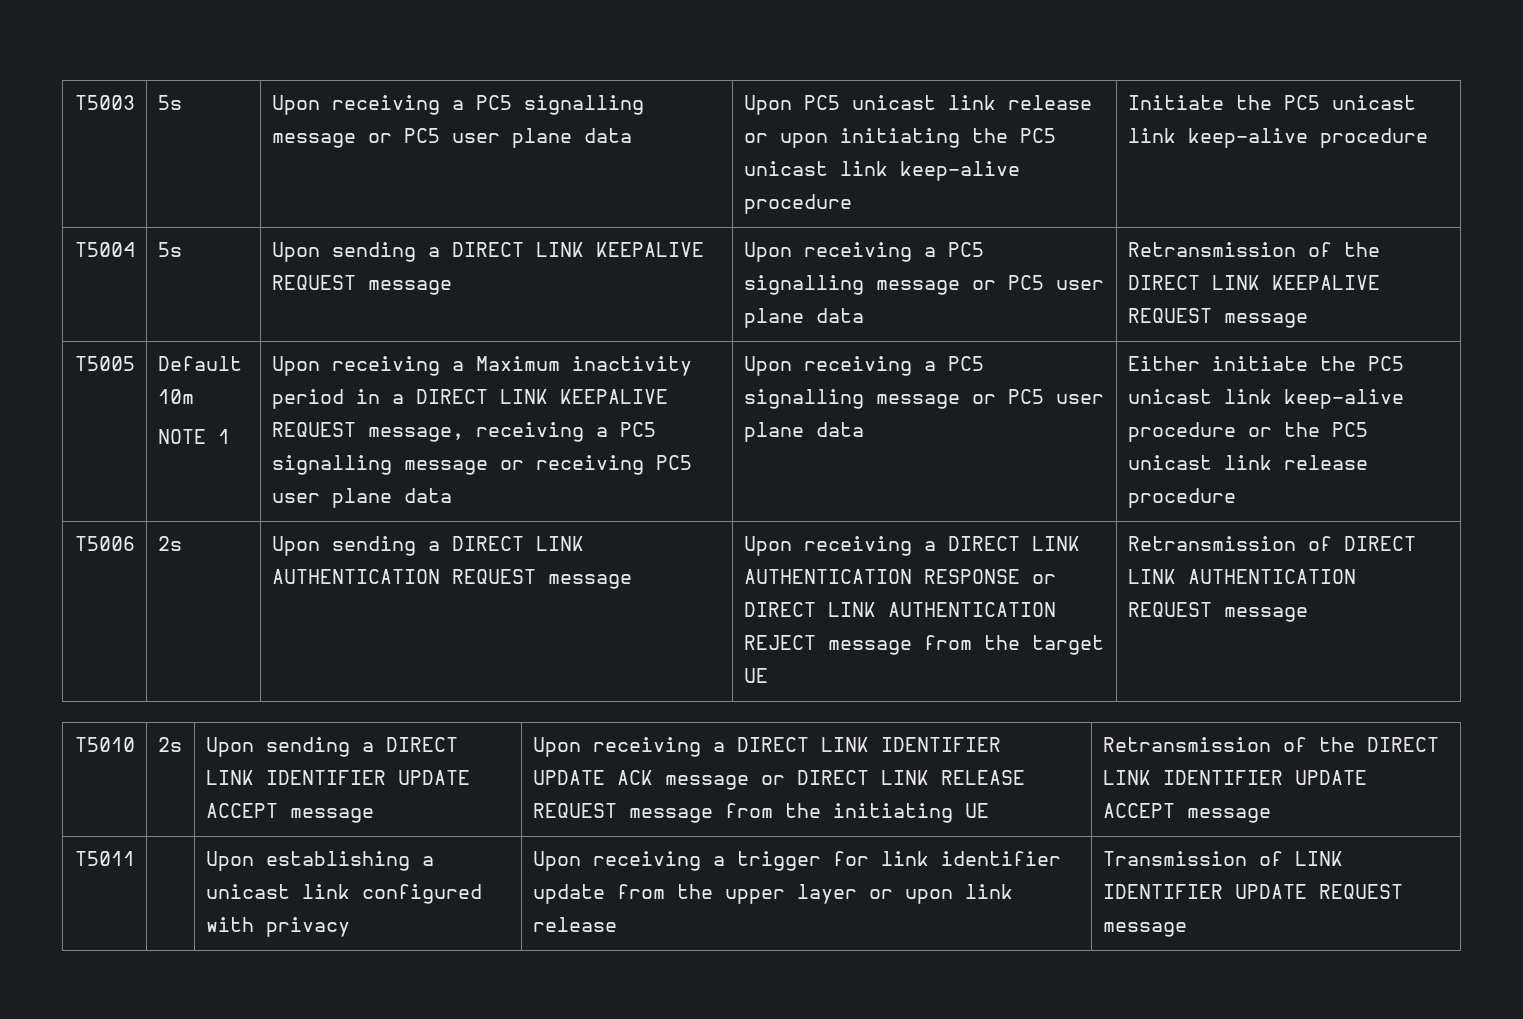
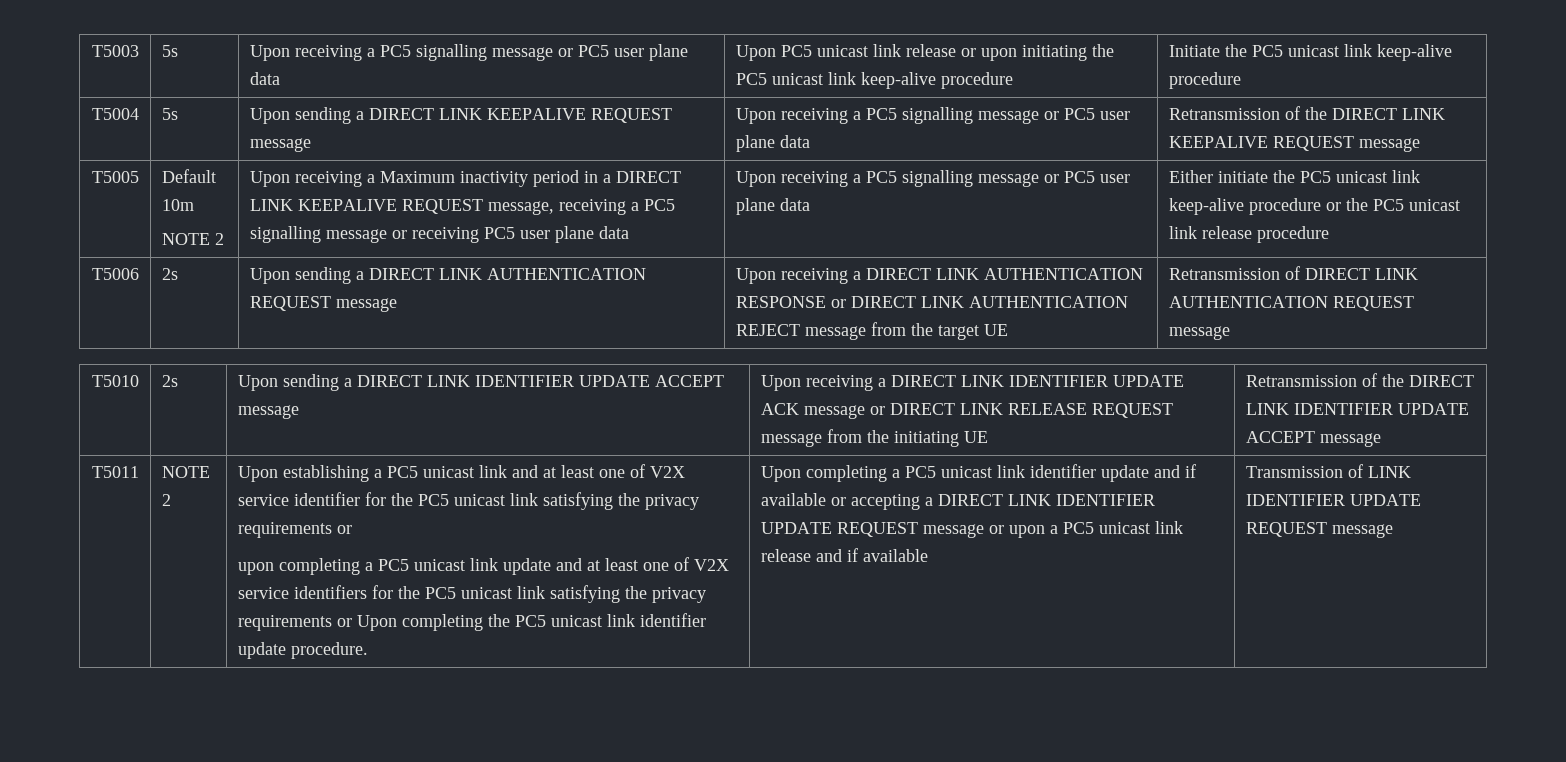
  Default 10m
- NOTE 1
+ NOTE 2
- T5011
+ T5011 | NOTE 2
- Upon establishing a unicast link configured with privacy | Upon receiving a trigger for link identifier update from the upper layer or upon link release
+ Upon establishing a PC5 unicast link and at least one of V2X service identifier for the PC5 unicast link satisfying the privacy requirements or
+ upon completing a PC5 unicast link update and at least one of V2X service identifiers for the PC5 unicast link satisfying the privacy requirements or Upon completing the PC5 unicast link identifier update procedure. | Upon completing a PC5 unicast link identifier update and if available or accepting a DIRECT LINK IDENTIFIER UPDATE REQUEST message or upon a PC5 unicast link release and if available

